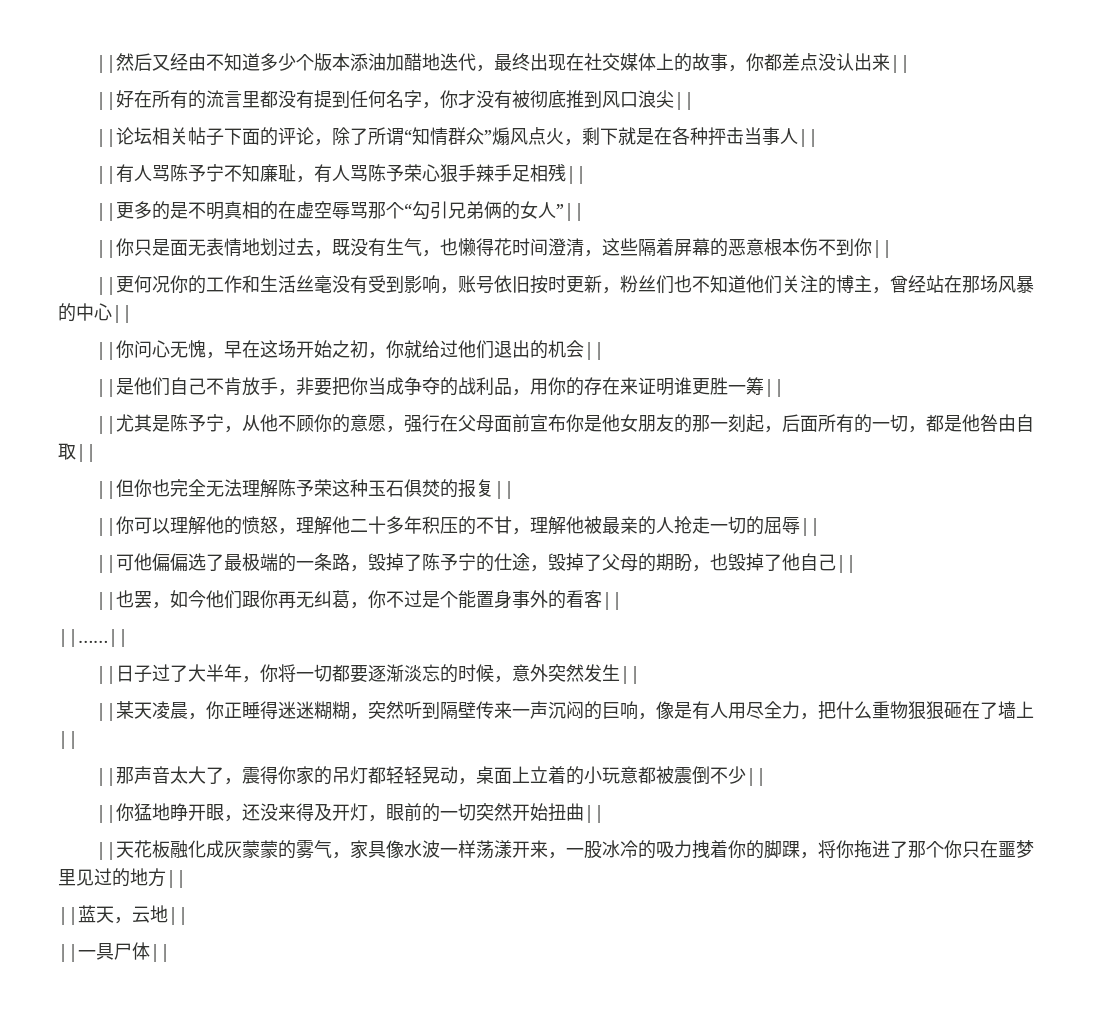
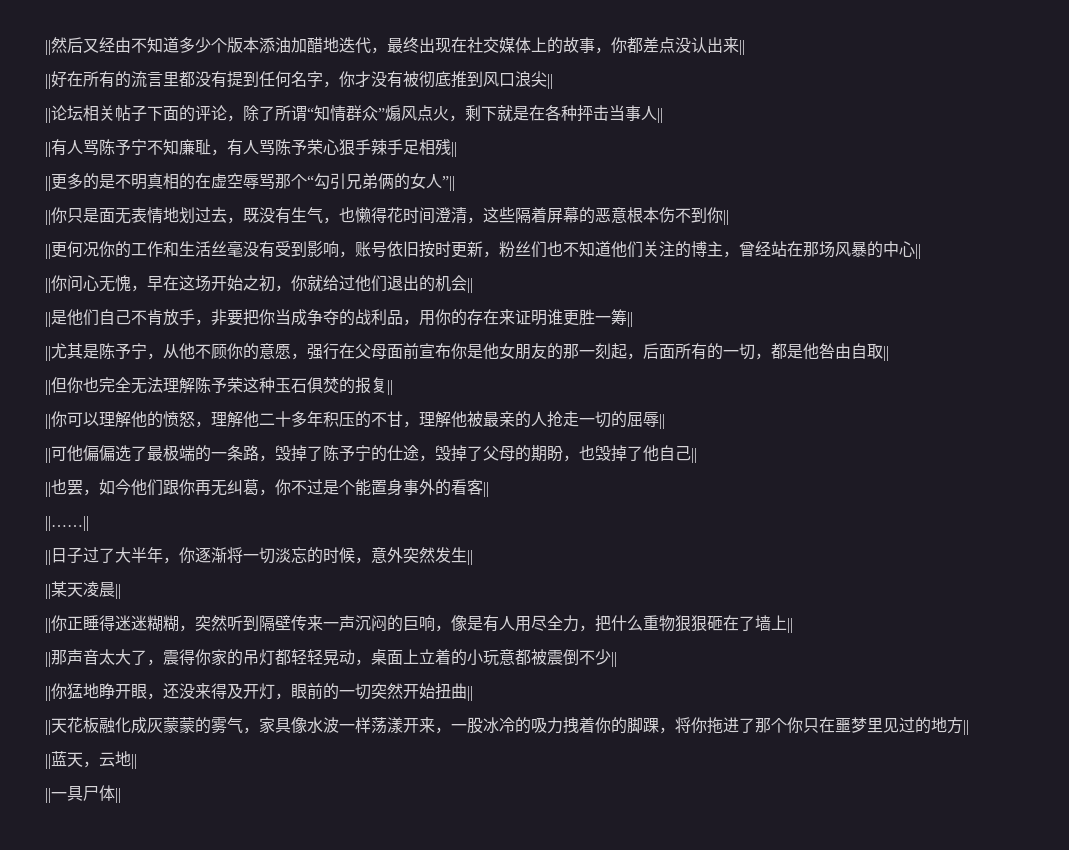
- ||日子过了大半年，你将一切都要逐渐淡忘的时候，意外突然发生||
+ ||日子过了大半年，你逐渐将一切淡忘的时候，意外突然发生||
- ||某天凌晨，你正睡得迷迷糊糊，突然听到隔壁传来一声沉闷的巨响，像是有人用尽全力，把什么重物狠狠砸在了墙上||
+ ||某天凌晨||
+ ||你正睡得迷迷糊糊，突然听到隔壁传来一声沉闷的巨响，像是有人用尽全力，把什么重物狠狠砸在了墙上||

